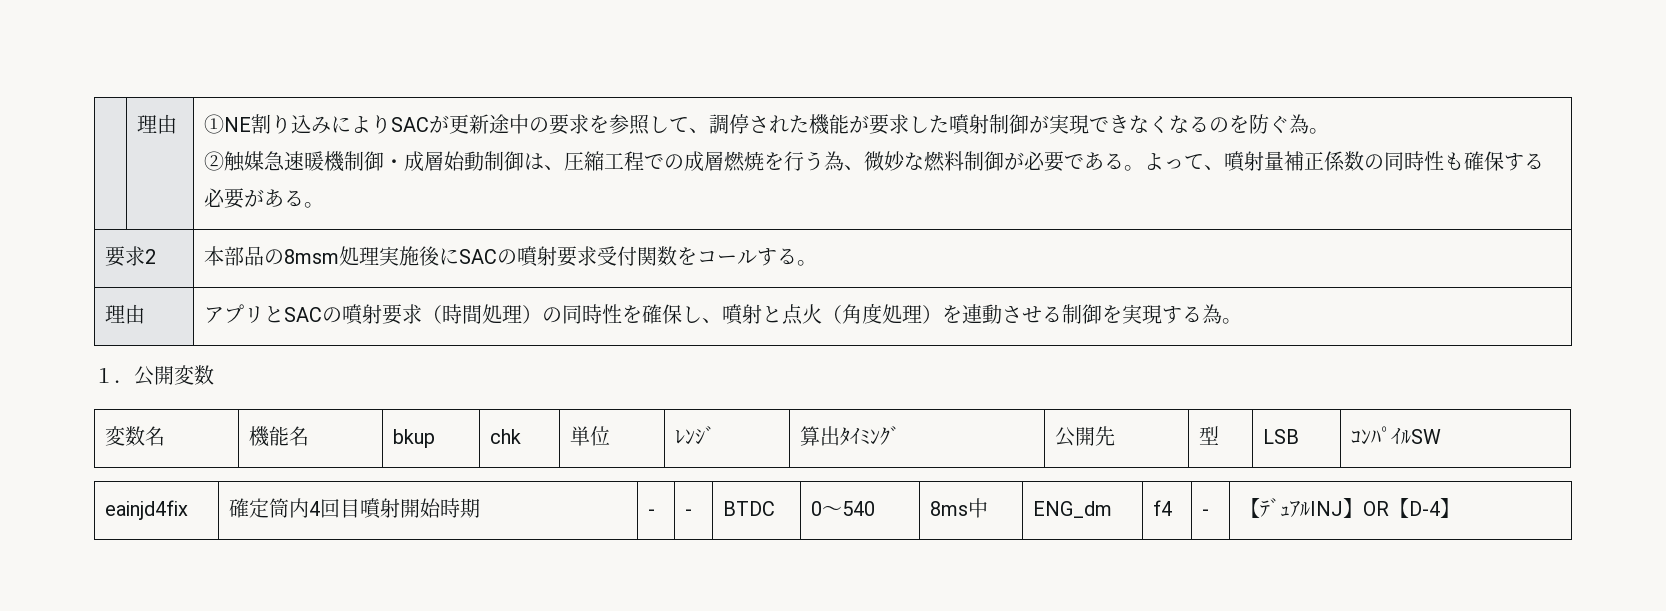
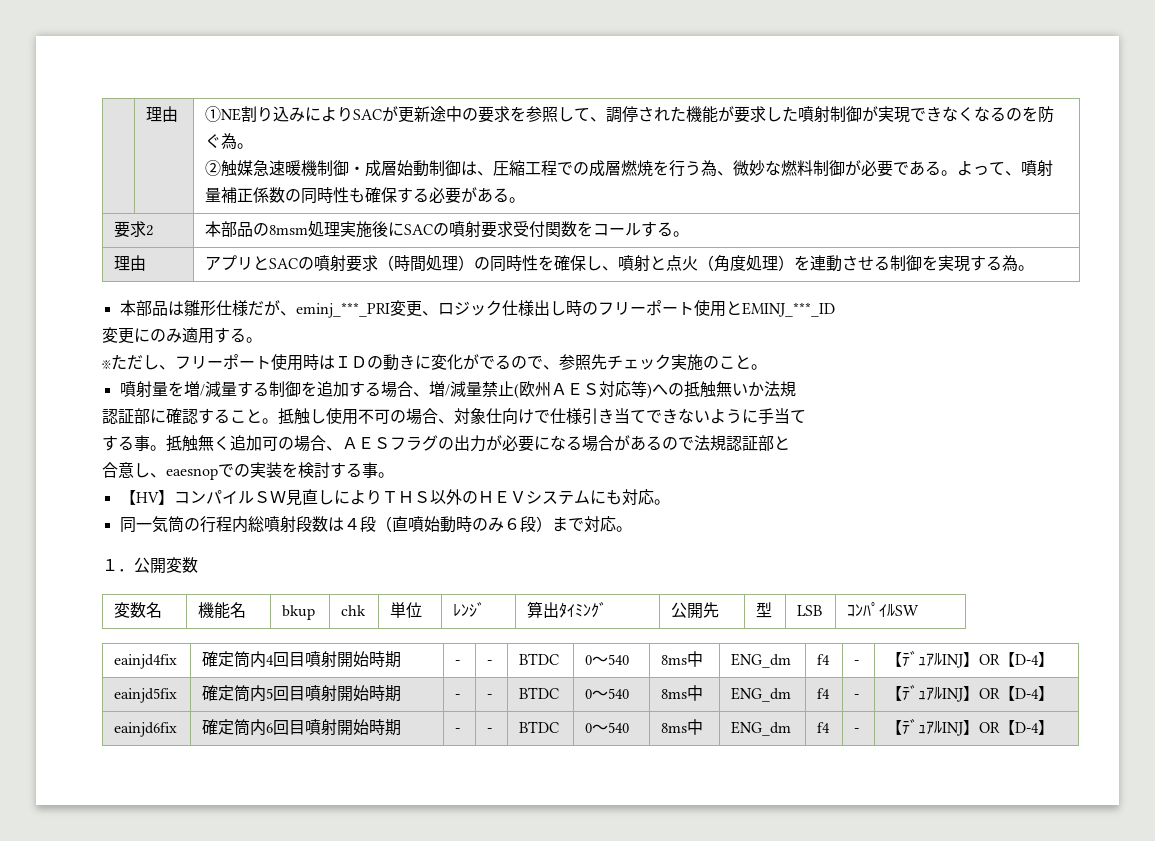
+ 本部品は雛形仕様だが、eminj_***_PRI変更、ロジック仕様出し時のフリーポート使用とEMINJ_***_ID
+ 変更にのみ適用する。
+ ※ただし、フリーポート使用時はＩＤの動きに変化がでるので、参照先チェック実施のこと。
+ 噴射量を増/減量する制御を追加する場合、増/減量禁止(欧州ＡＥＳ対応等)への抵触無いか法規
+ 認証部に確認すること。抵触し使用不可の場合、対象仕向けで仕様引き当てできないように手当て
+ する事。抵触無く追加可の場合、ＡＥＳフラグの出力が必要になる場合があるので法規認証部と
+ 合意し、eaesnopでの実装を検討する事。
+ 【HV】コンパイルＳＷ見直しによりＴＨＳ以外のＨＥＶシステムにも対応。
+ 同一気筒の行程内総噴射段数は４段（直噴始動時のみ６段）まで対応。
+ eainjd5fix | 確定筒内5回目噴射開始時期 | - | - | BTDC | 0～540 | 8ms中 | ENG_dm | f4 | - | 【ﾃﾞｭｱﾙINJ】OR【D-4】
+ eainjd6fix | 確定筒内6回目噴射開始時期 | - | - | BTDC | 0～540 | 8ms中 | ENG_dm | f4 | - | 【ﾃﾞｭｱﾙINJ】OR【D-4】

